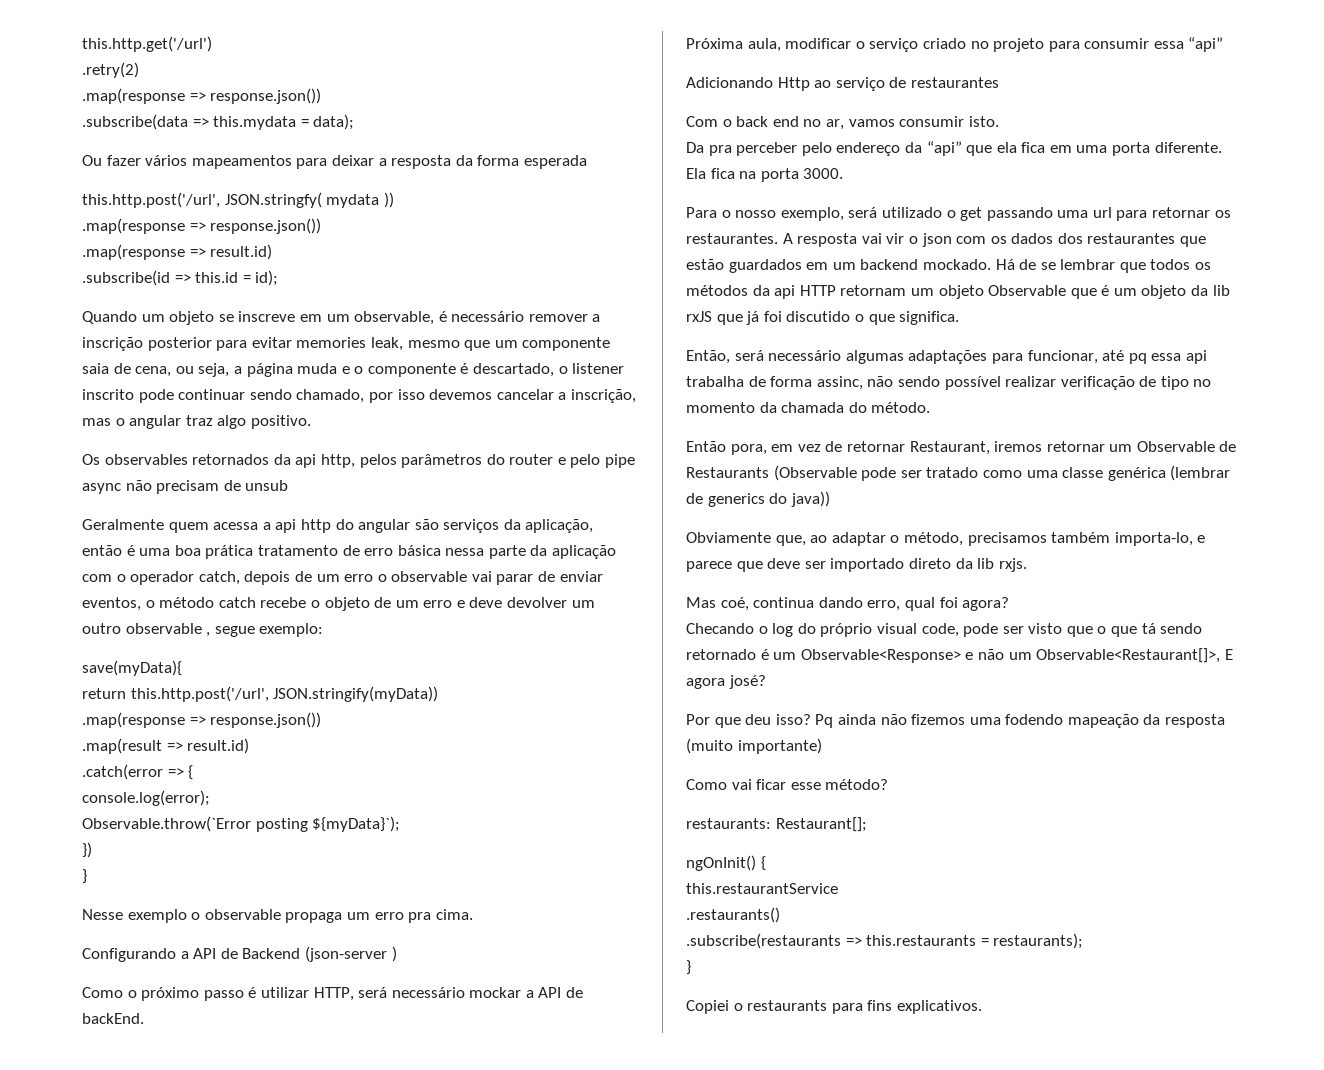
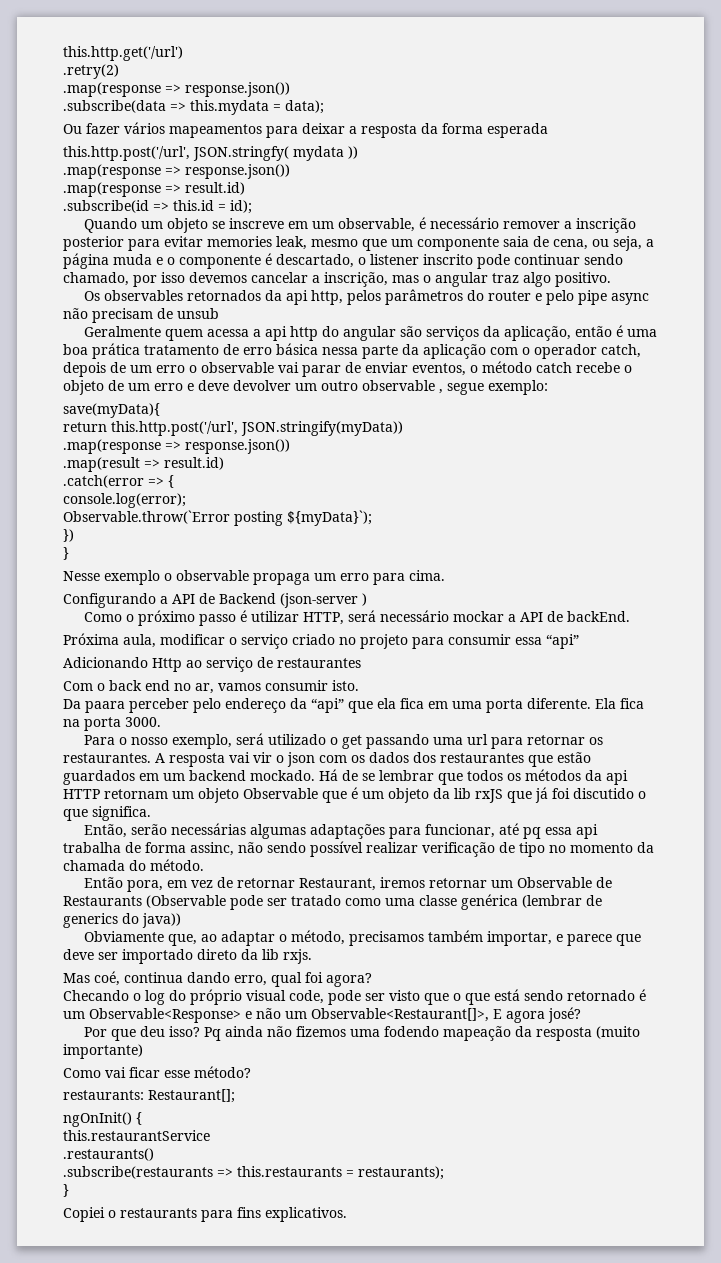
- Nesse exemplo o observable propaga um erro pra cima.
+ Nesse exemplo o observable propaga um erro para cima.
- Da pra perceber pelo endereço da “api” que ela fica em uma porta diferente.
+ Da paara perceber pelo endereço da “api” que ela fica em uma porta diferente.
- Então, será necessário algumas adaptações para funcionar, até pq essa api trabalha de forma assinc, não sendo possível realizar verificação de tipo no momento da chamada do método.
+ Então, serão necessárias algumas adaptações para funcionar, até pq essa api trabalha de forma assinc, não sendo possível realizar verificação de tipo no momento da chamada do método.
- Obviamente que, ao adaptar o método, precisamos também importa-lo, e parece que deve ser importado direto da lib rxjs.
+ Obviamente que, ao adaptar o método, precisamos também importar, e parece que deve ser importado direto da lib rxjs.
- Checando o log do próprio visual code, pode ser visto que o que tá sendo retornado é um Observable<Response> e não um Observable<Restaurant[]>, E agora josé?
+ Checando o log do próprio visual code, pode ser visto que o que está sendo retornado é um Observable<Response> e não um Observable<Restaurant[]>, E agora josé?

